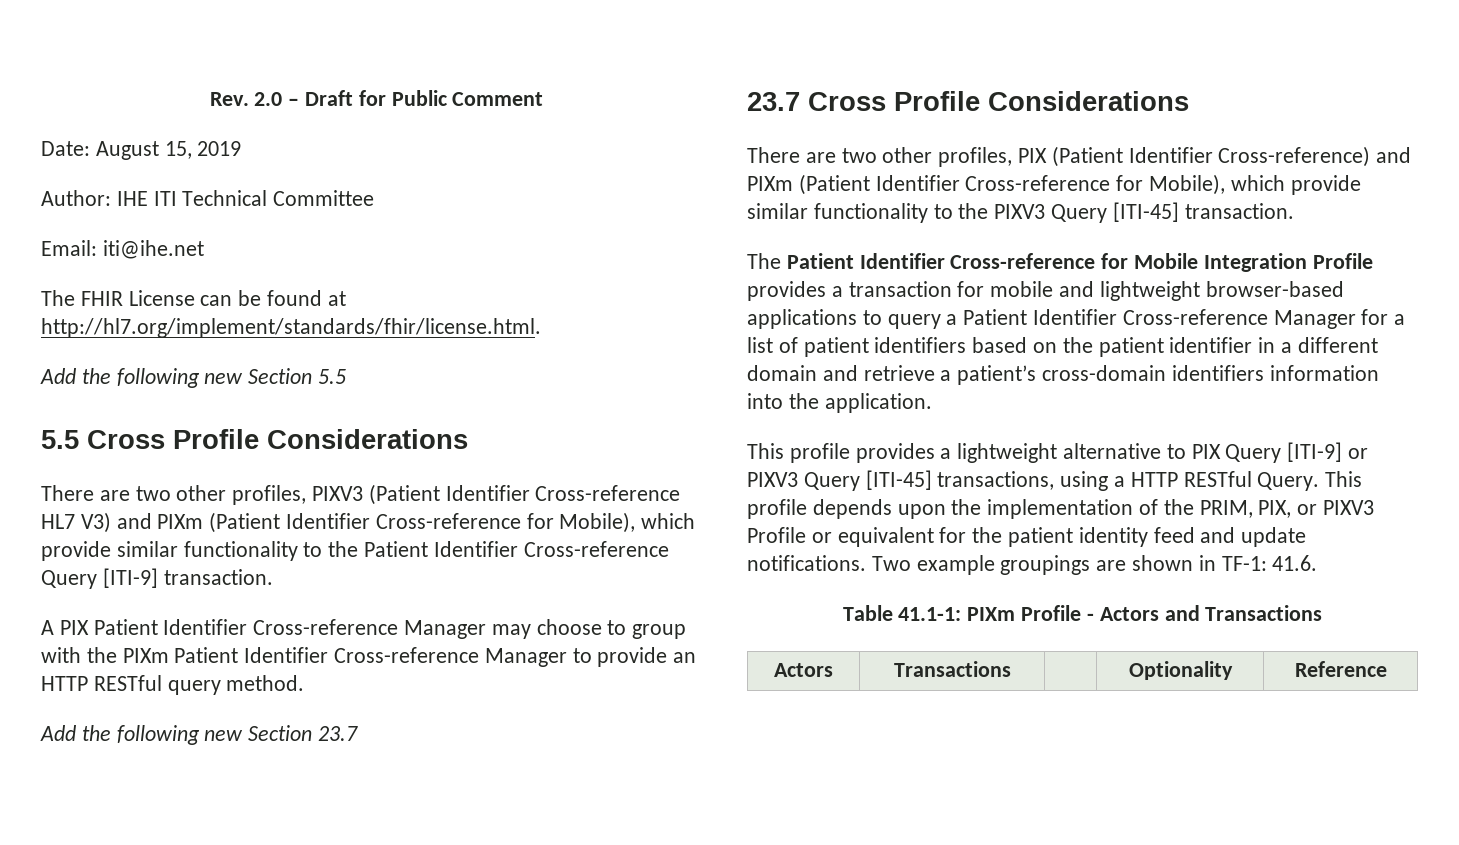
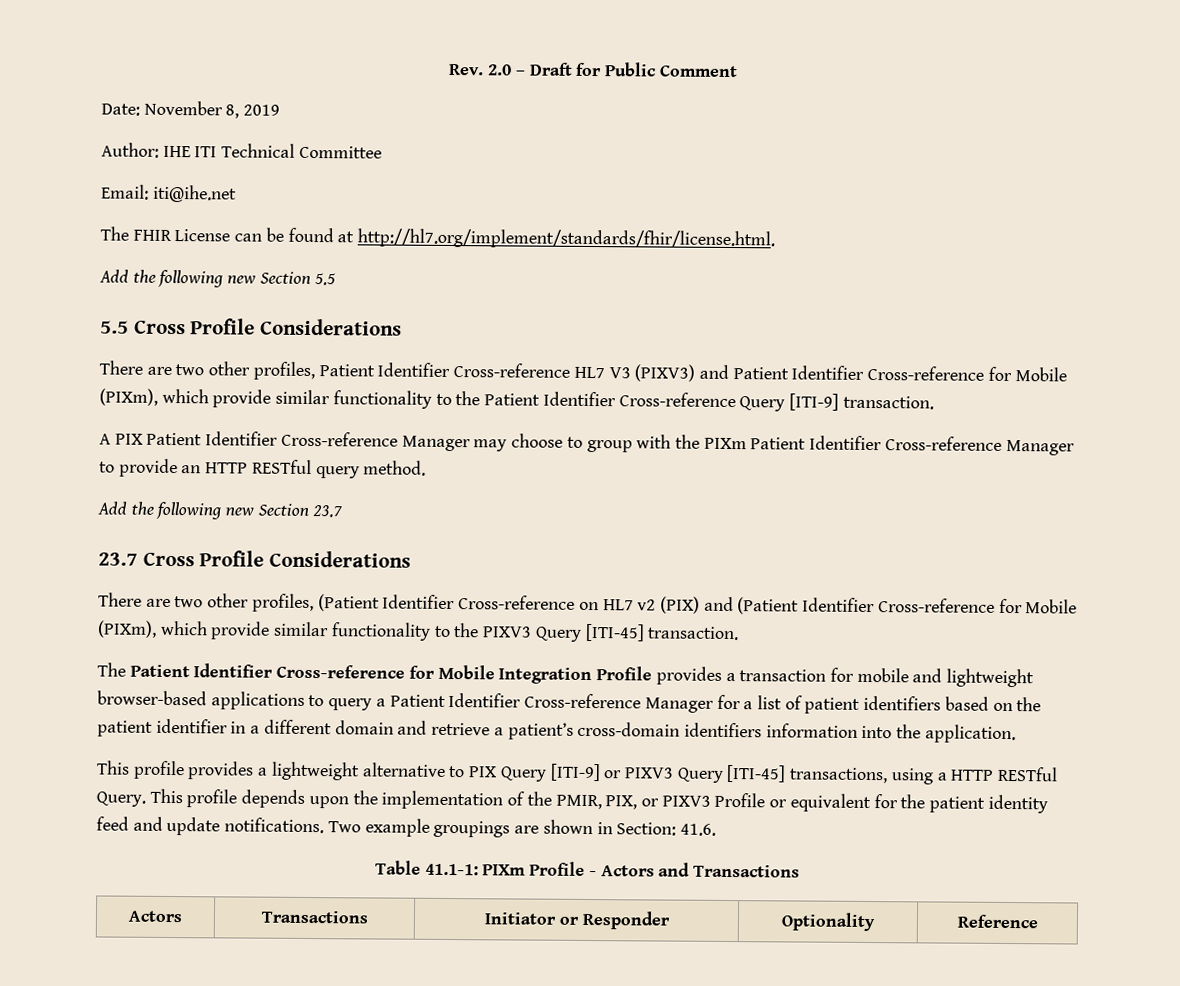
- Date: August 15, 2019
+ Date: November 8, 2019
- There are two other profiles, PIXV3 (Patient Identifier Cross-reference HL7 V3) and PIXm (Patient Identifier Cross-reference for Mobile), which provide similar functionality to the Patient Identifier Cross-reference Query [ITI-9] transaction.
+ There are two other profiles, Patient Identifier Cross-reference HL7 V3 (PIXV3) and Patient Identifier Cross-reference for Mobile (PIXm), which provide similar functionality to the Patient Identifier Cross-reference Query [ITI-9] transaction.
- There are two other profiles, PIX (Patient Identifier Cross-reference) and PIXm (Patient Identifier Cross-reference for Mobile), which provide similar functionality to the PIXV3 Query [ITI-45] transaction.
+ There are two other profiles, (Patient Identifier Cross-reference on HL7 v2 (PIX) and (Patient Identifier Cross-reference for Mobile (PIXm), which provide similar functionality to the PIXV3 Query [ITI-45] transaction.
- This profile depends upon the implementation of the PRIM, PIX, or PIXV3 Profile or equivalent for the patient identity feed and update notifications.
+ This profile depends upon the implementation of the PMIR, PIX, or PIXV3 Profile or equivalent for the patient identity feed and update notifications.
- Two example groupings are shown in TF-1: 41.6.
+ Two example groupings are shown in Section: 41.6.
- Actors | Transactions | | Optionality | Reference
+ Actors | Transactions | Initiator or Responder | Optionality | Reference

